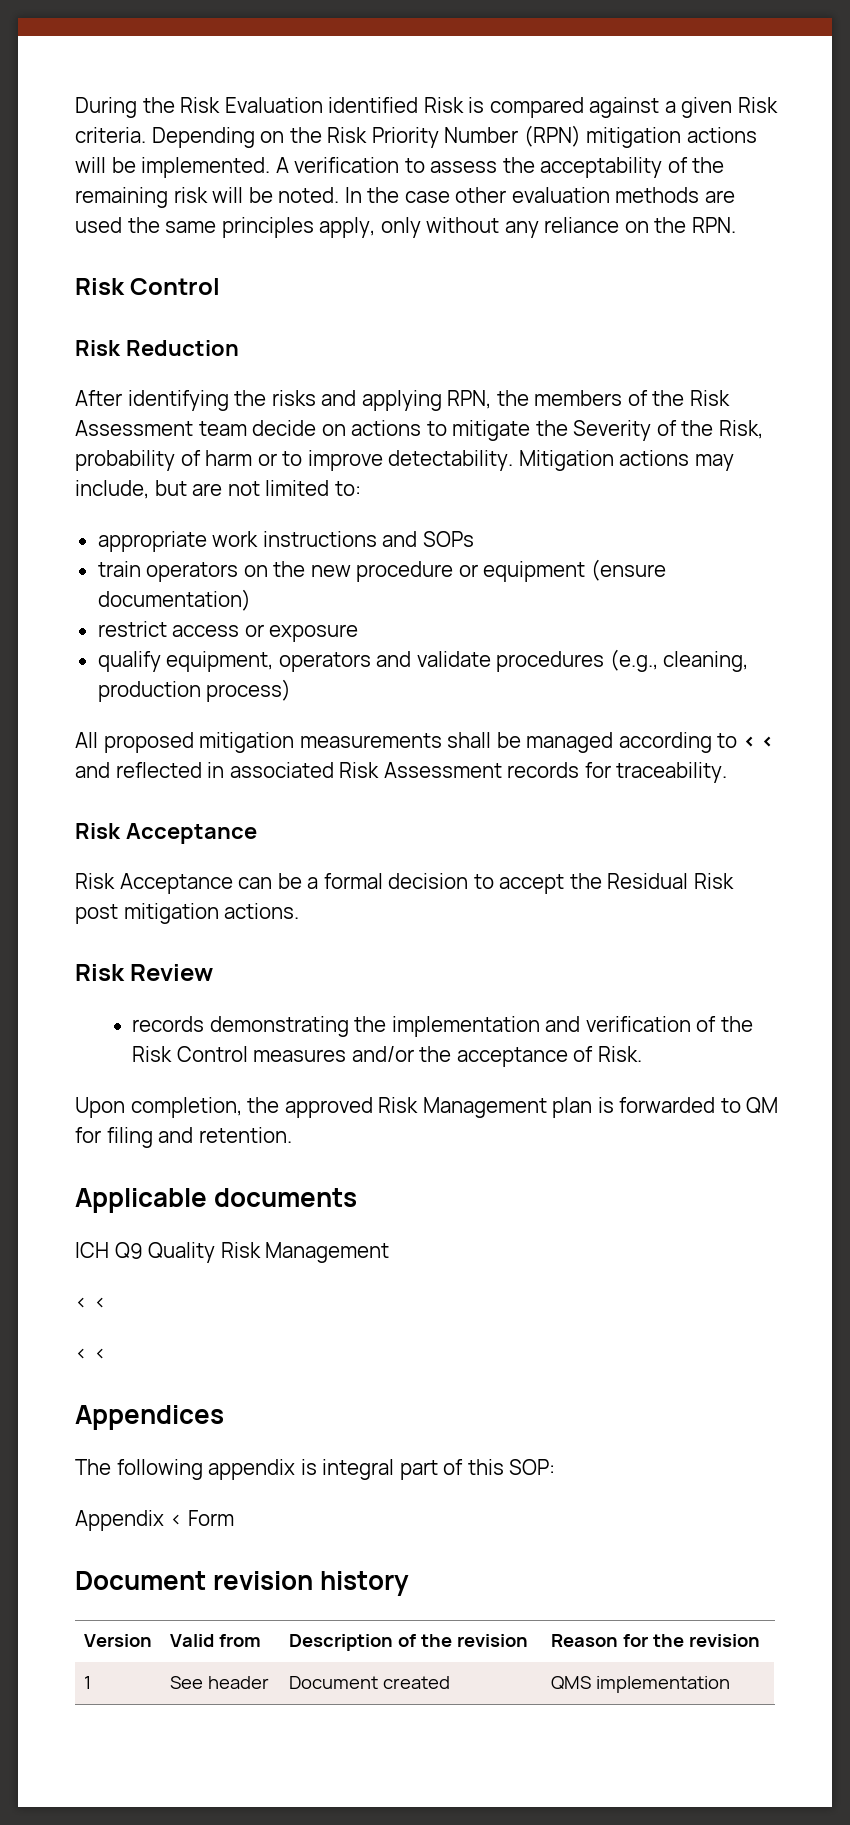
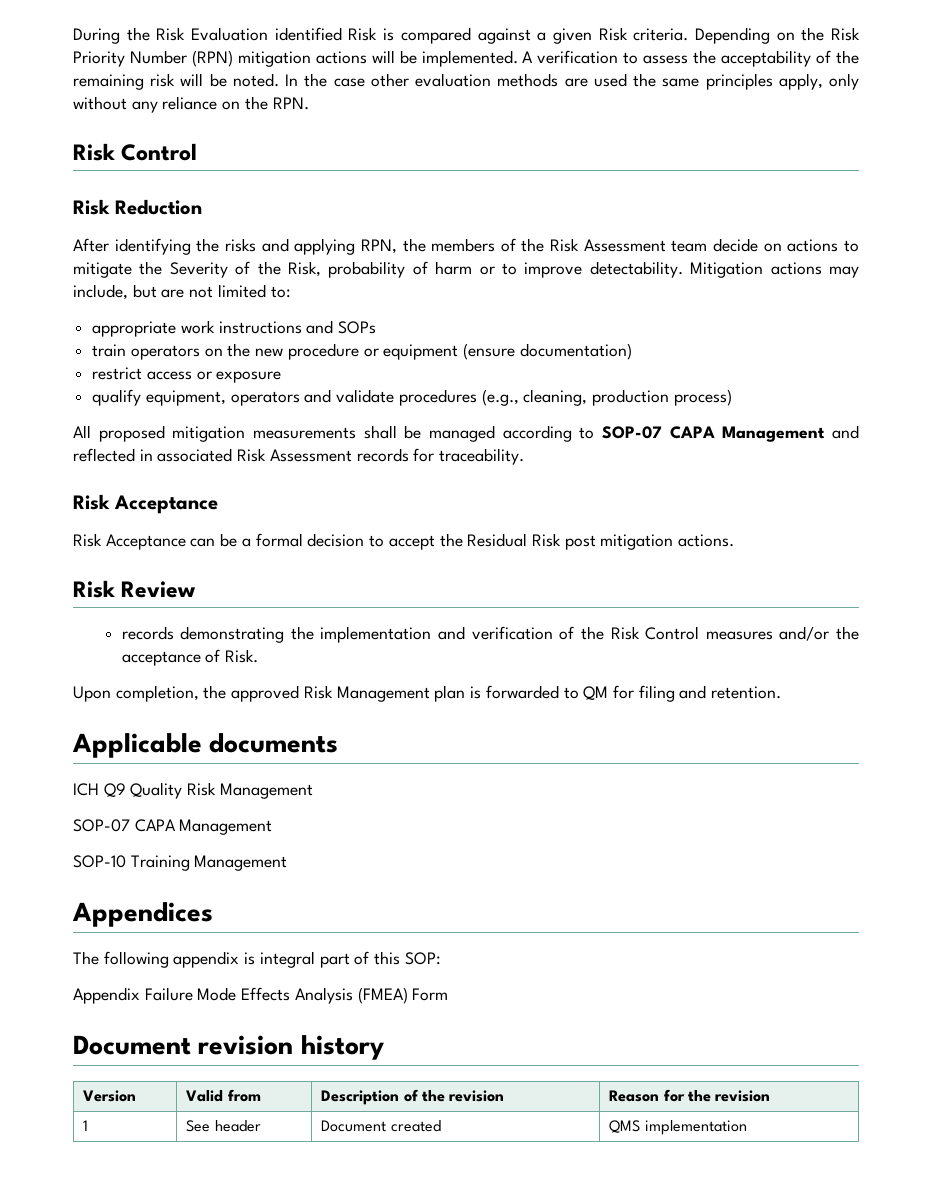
- All proposed mitigation measurements shall be managed according to < < and reflected in associated Risk Assessment records for traceability.
+ All proposed mitigation measurements shall be managed according to SOP-07 CAPA Management and reflected in associated Risk Assessment records for traceability.
  ICH Q9 Quality Risk Management
- < <
- < <
+ SOP-07 CAPA Management
+ SOP-10 Training Management
- Appendix < Form
+ Appendix Failure Mode Effects Analysis (FMEA) Form

